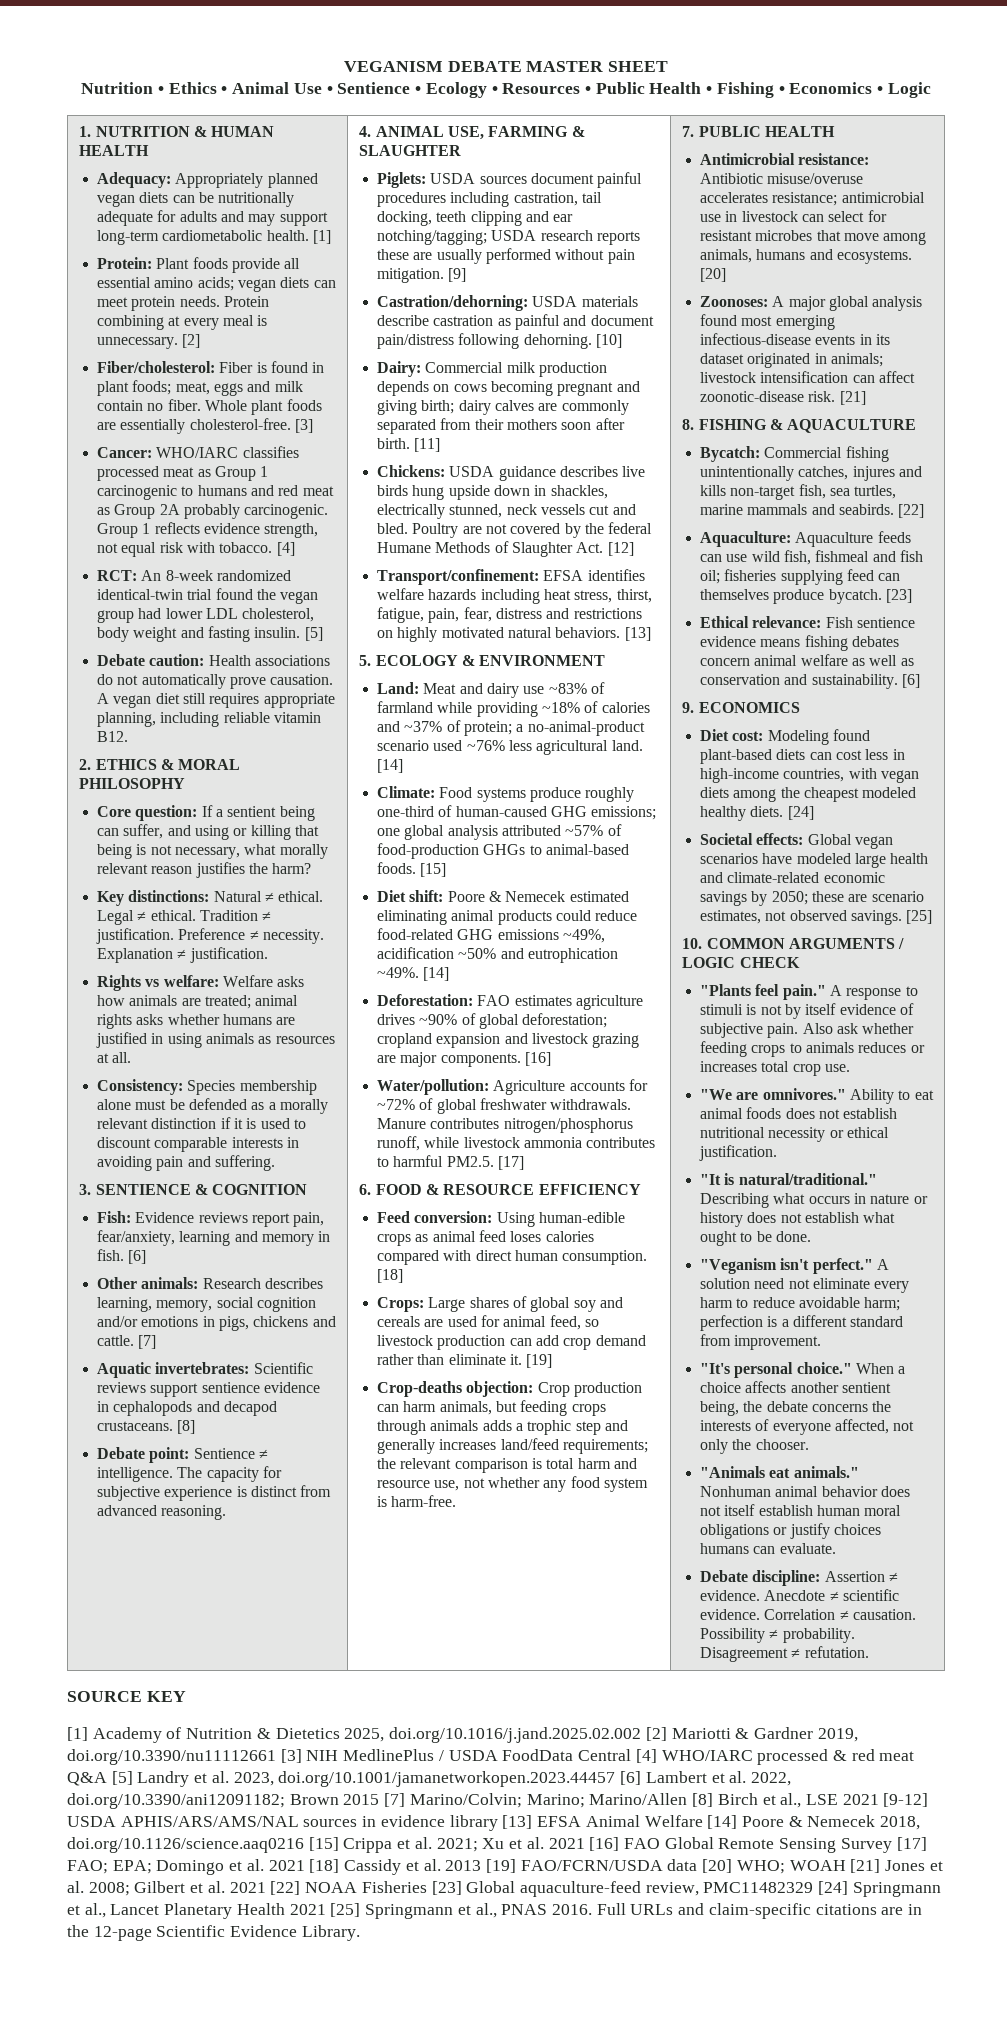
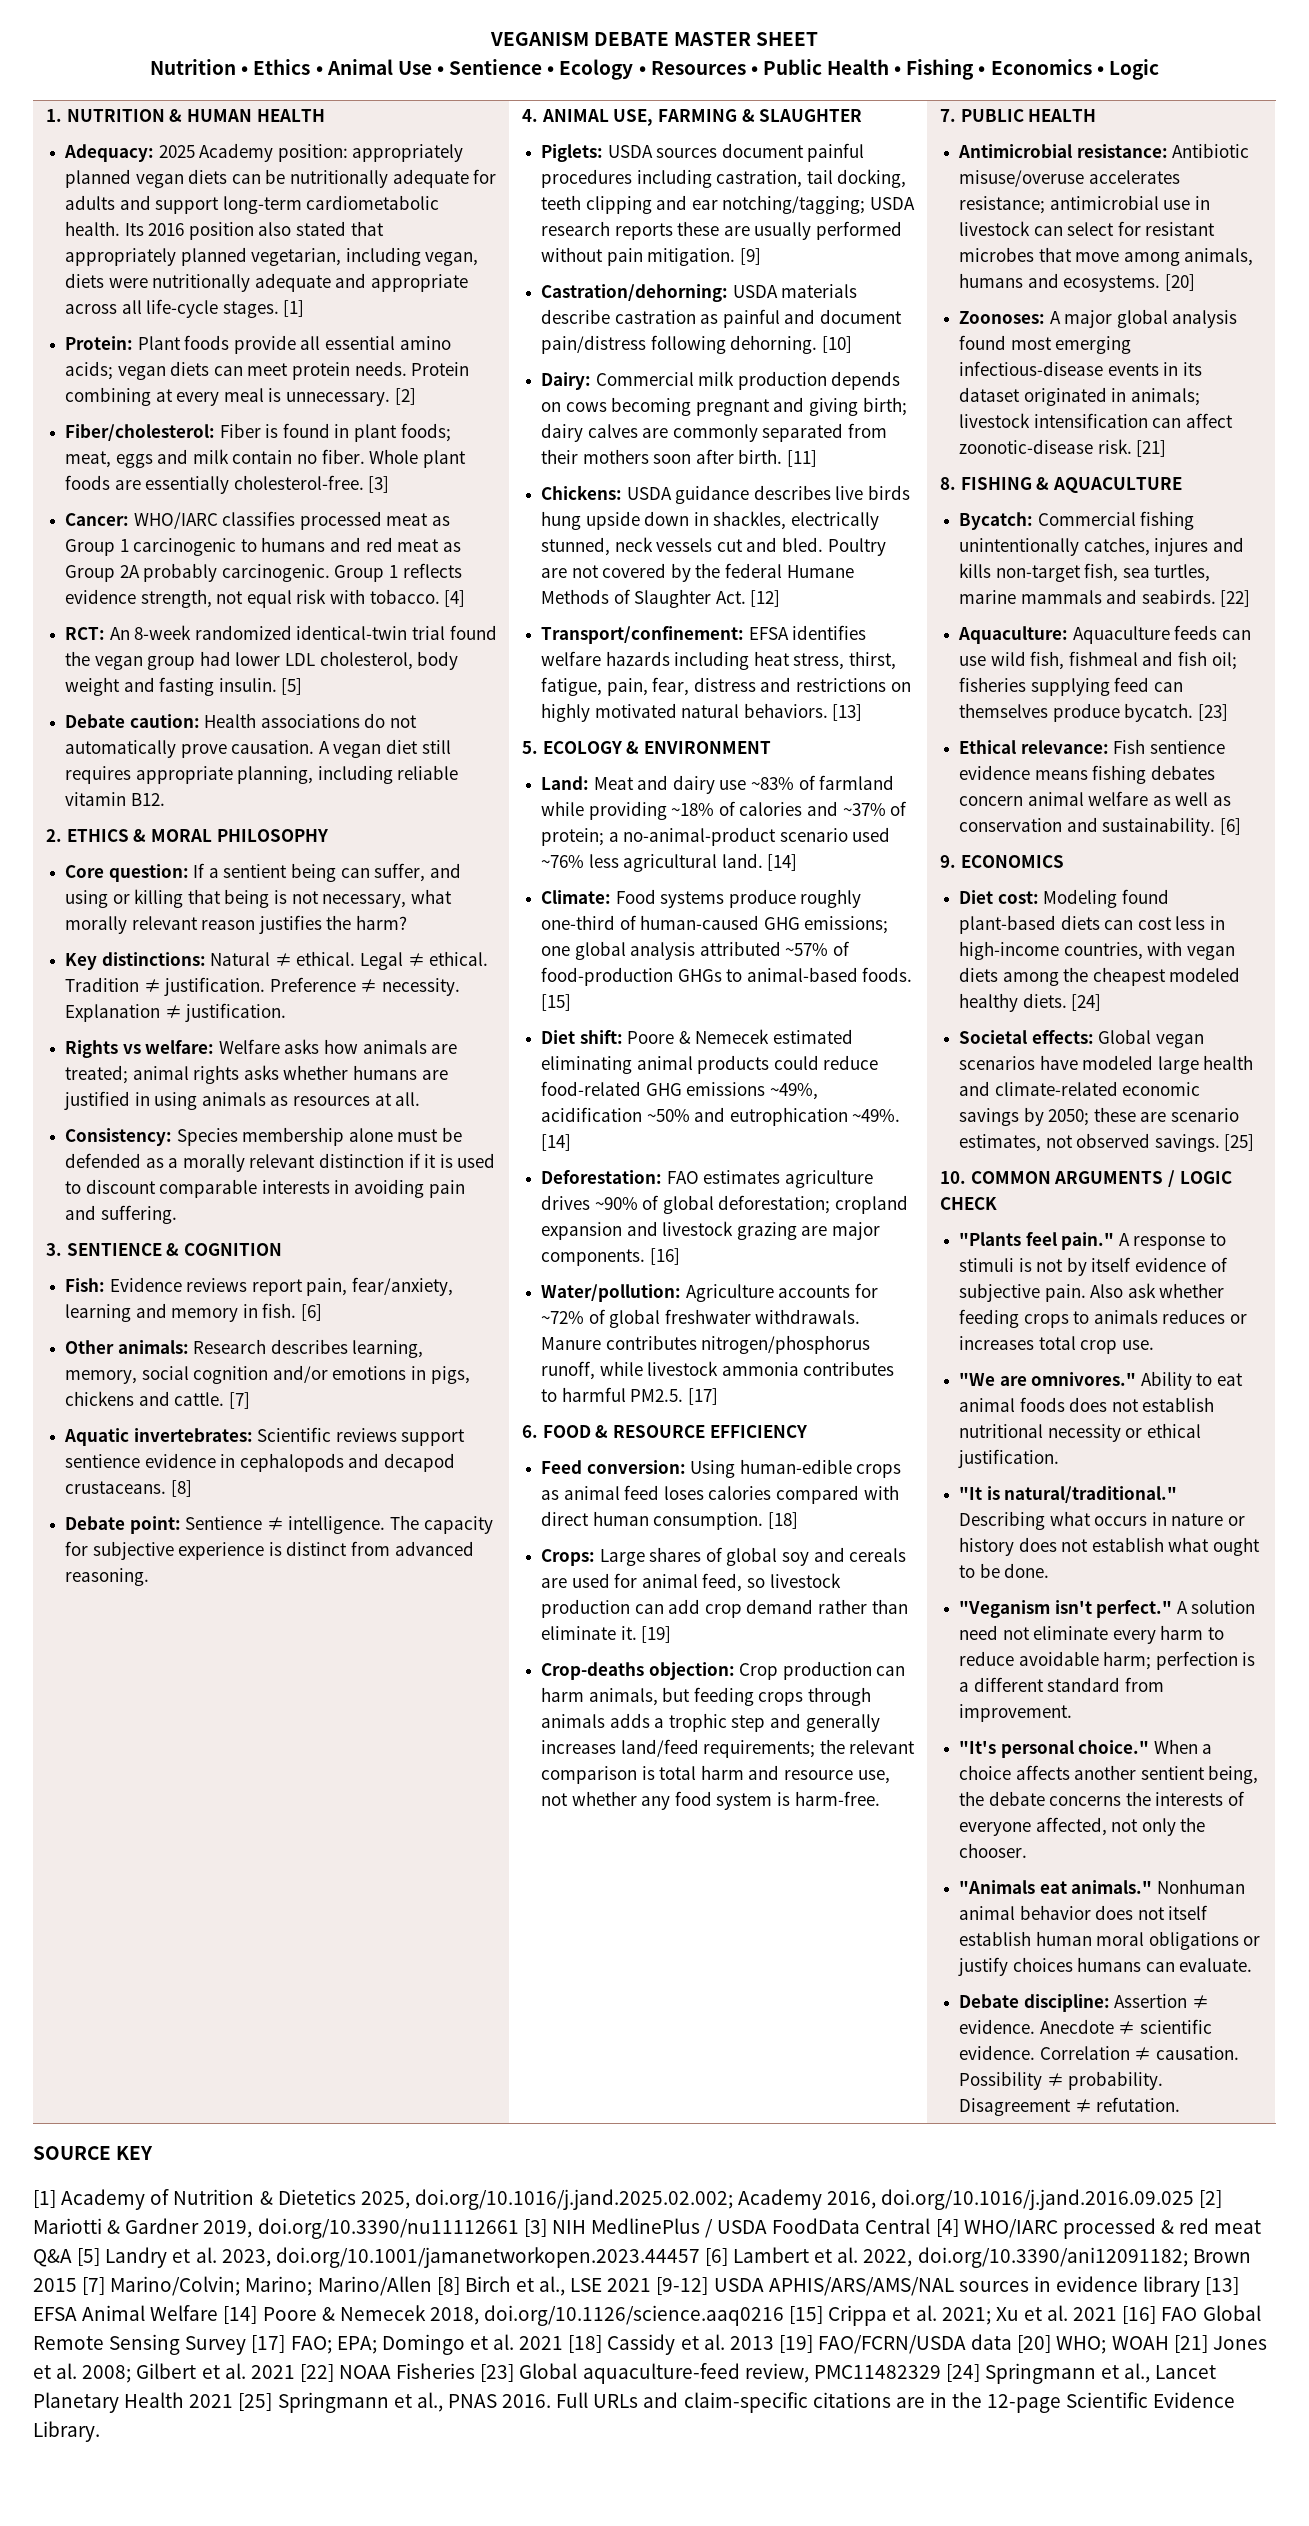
- Adequacy: Appropriately planned vegan diets can be nutritionally adequate for adults and may support long-term cardiometabolic health.
+ Adequacy: 2025 Academy position: appropriately planned vegan diets can be nutritionally adequate for adults and support long-term cardiometabolic health.
+ Its 2016 position also stated that appropriately planned vegetarian, including vegan, diets were nutritionally adequate and appropriate across all life-cycle stages.
- [1] Academy of Nutrition & Dietetics 2025, doi.org/10.1016/j.jand.2025.02.002 [2] Mariotti & Gardner 2019, doi.org/10.3390/nu11112661 [3] NIH MedlinePlus / USDA FoodData Central [4] WHO/IARC processed & red meat Q&A [5] Landry et al. 2023, doi.org/10.1001/jamanetworkopen.2023.44457 [6] Lambert et al. 2022, doi.org/10.3390/ani12091182;
+ [1] Academy of Nutrition & Dietetics 2025, doi.org/10.1016/j.jand.2025.02.002; Academy 2016, doi.org/10.1016/j.jand.2016.09.025 [2] Mariotti & Gardner 2019, doi.org/10.3390/nu11112661 [3] NIH MedlinePlus / USDA FoodData Central [4] WHO/IARC processed & red meat Q&A [5] Landry et al. 2023, doi.org/10.1001/jamanetworkopen.2023.44457 [6] Lambert et al. 2022, doi.org/10.3390/ani12091182;

